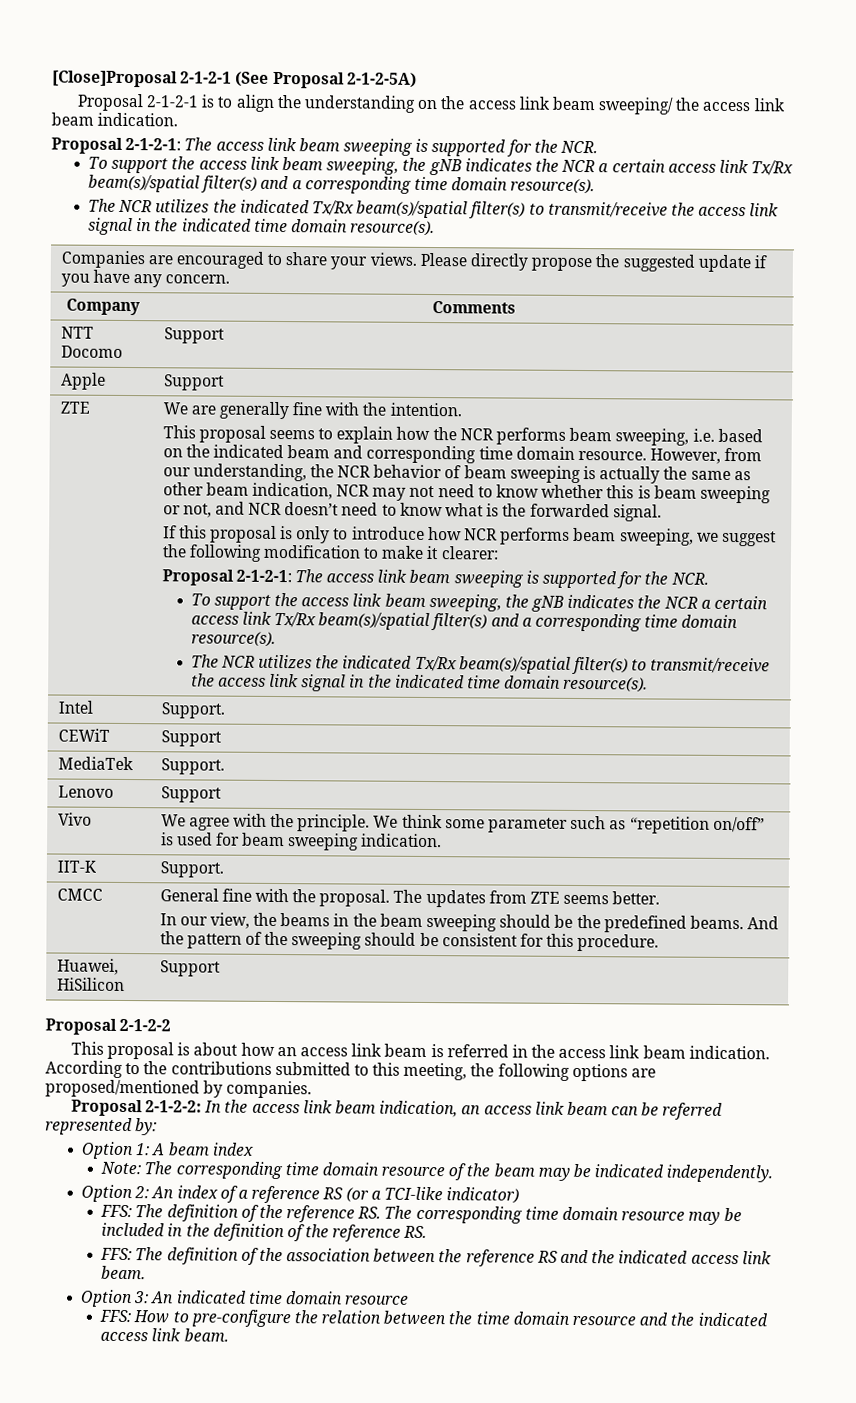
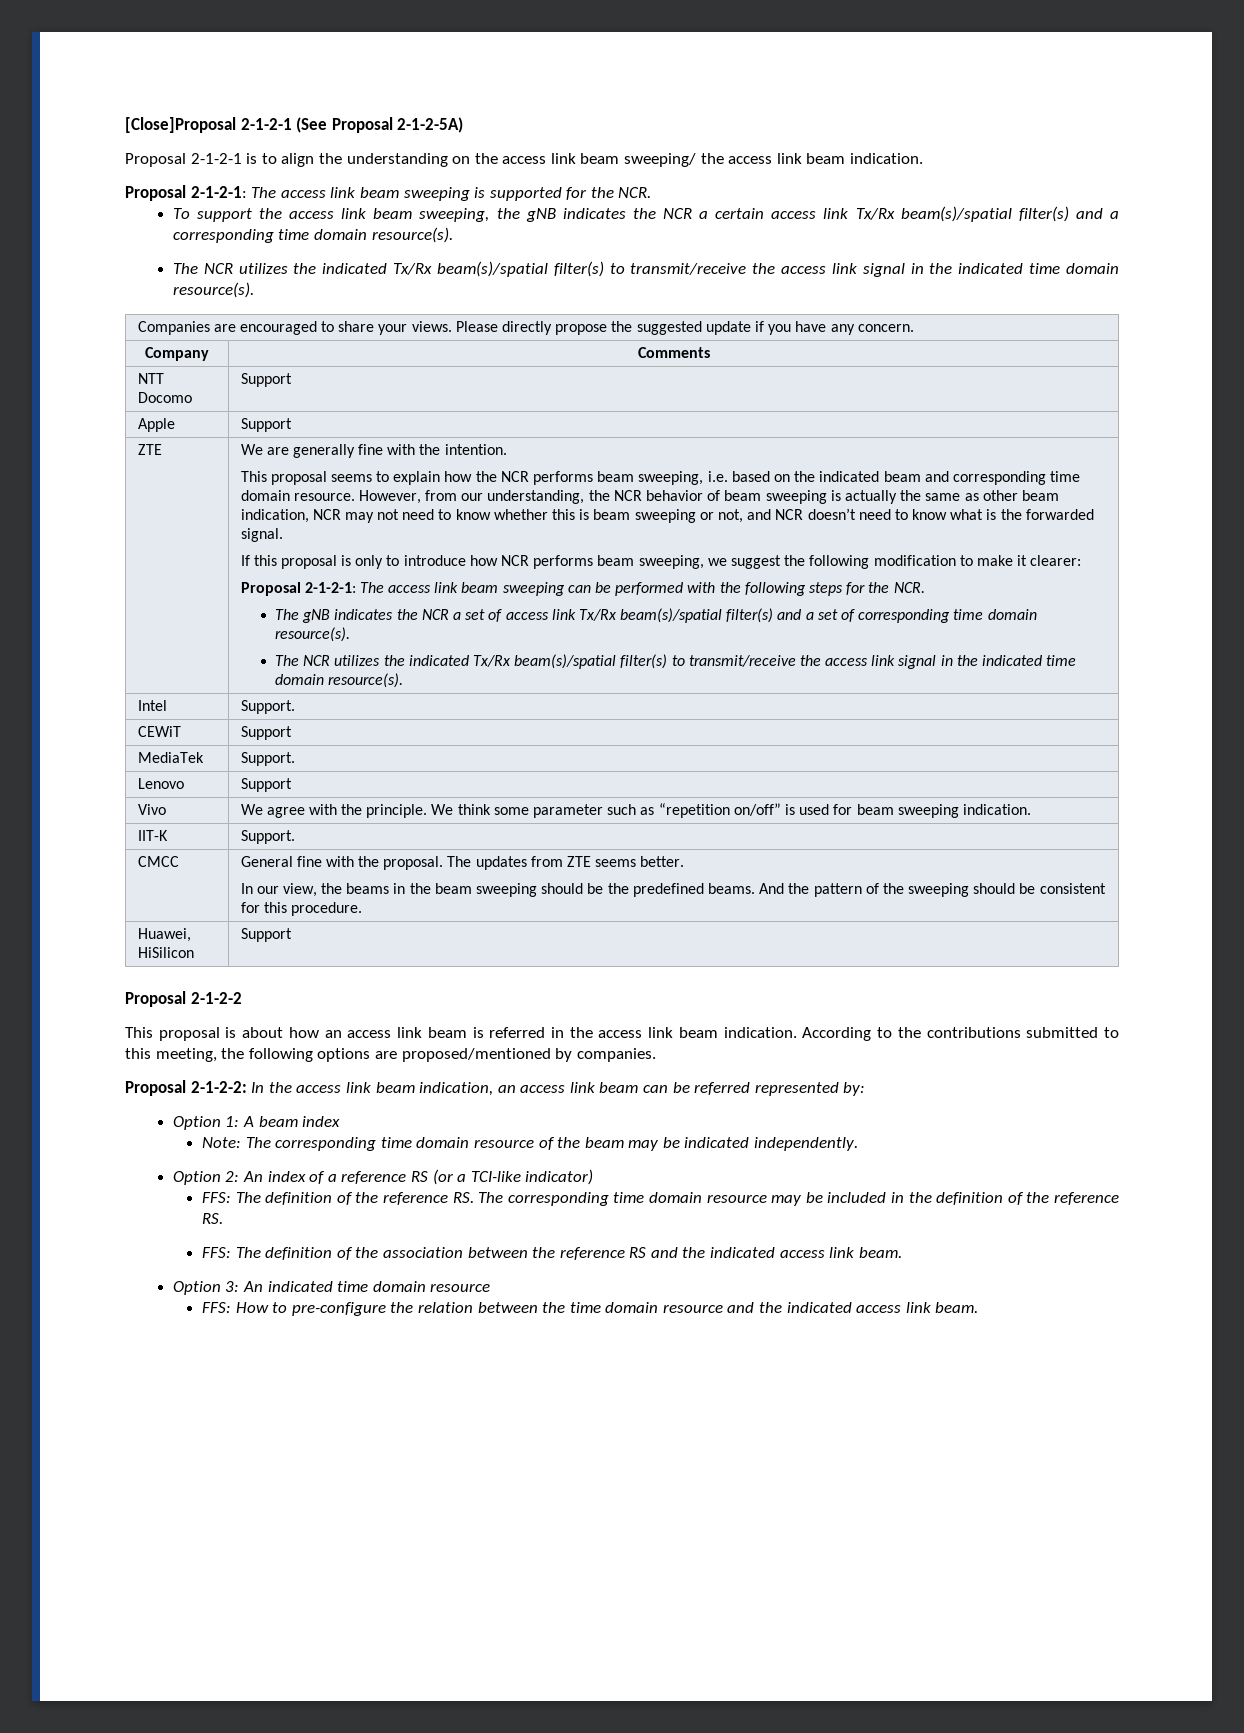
  If this proposal is only to introduce how NCR performs beam sweeping, we suggest the following modification to make it clearer:
- Proposal 2-1-2-1: The access link beam sweeping is supported for the NCR.
- To support the access link beam sweeping, the gNB indicates the NCR a certain access link Tx/Rx beam(s)/spatial filter(s) and a corresponding time domain resource(s).
+ Proposal 2-1-2-1: The access link beam sweeping can be performed with the following steps for the NCR.
+ The gNB indicates the NCR a set of access link Tx/Rx beam(s)/spatial filter(s) and a set of corresponding time domain resource(s).

